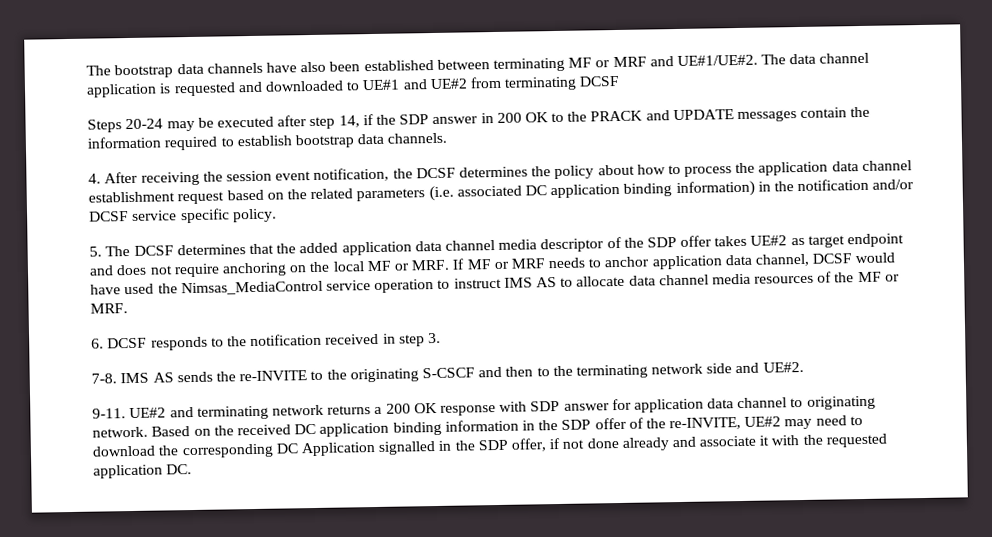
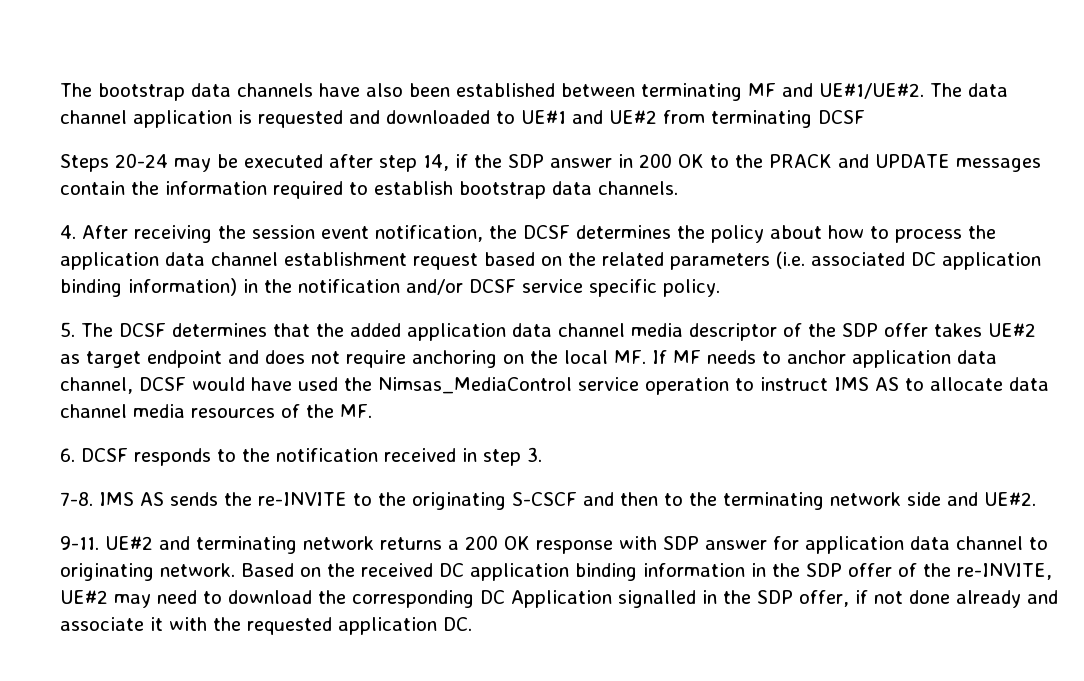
- The bootstrap data channels have also been established between terminating MF or MRF and UE#1/UE#2.
+ The bootstrap data channels have also been established between terminating MF and UE#1/UE#2.
- 5. The DCSF determines that the added application data channel media descriptor of the SDP offer takes UE#2 as target endpoint and does not require anchoring on the local MF or MRF. If MF or MRF needs to anchor application data channel, DCSF would have used the Nimsas_MediaControl service operation to instruct IMS AS to allocate data channel media resources of the MF or MRF.
+ 5. The DCSF determines that the added application data channel media descriptor of the SDP offer takes UE#2 as target endpoint and does not require anchoring on the local MF. If MF needs to anchor application data channel, DCSF would have used the Nimsas_MediaControl service operation to instruct IMS AS to allocate data channel media resources of the MF.

